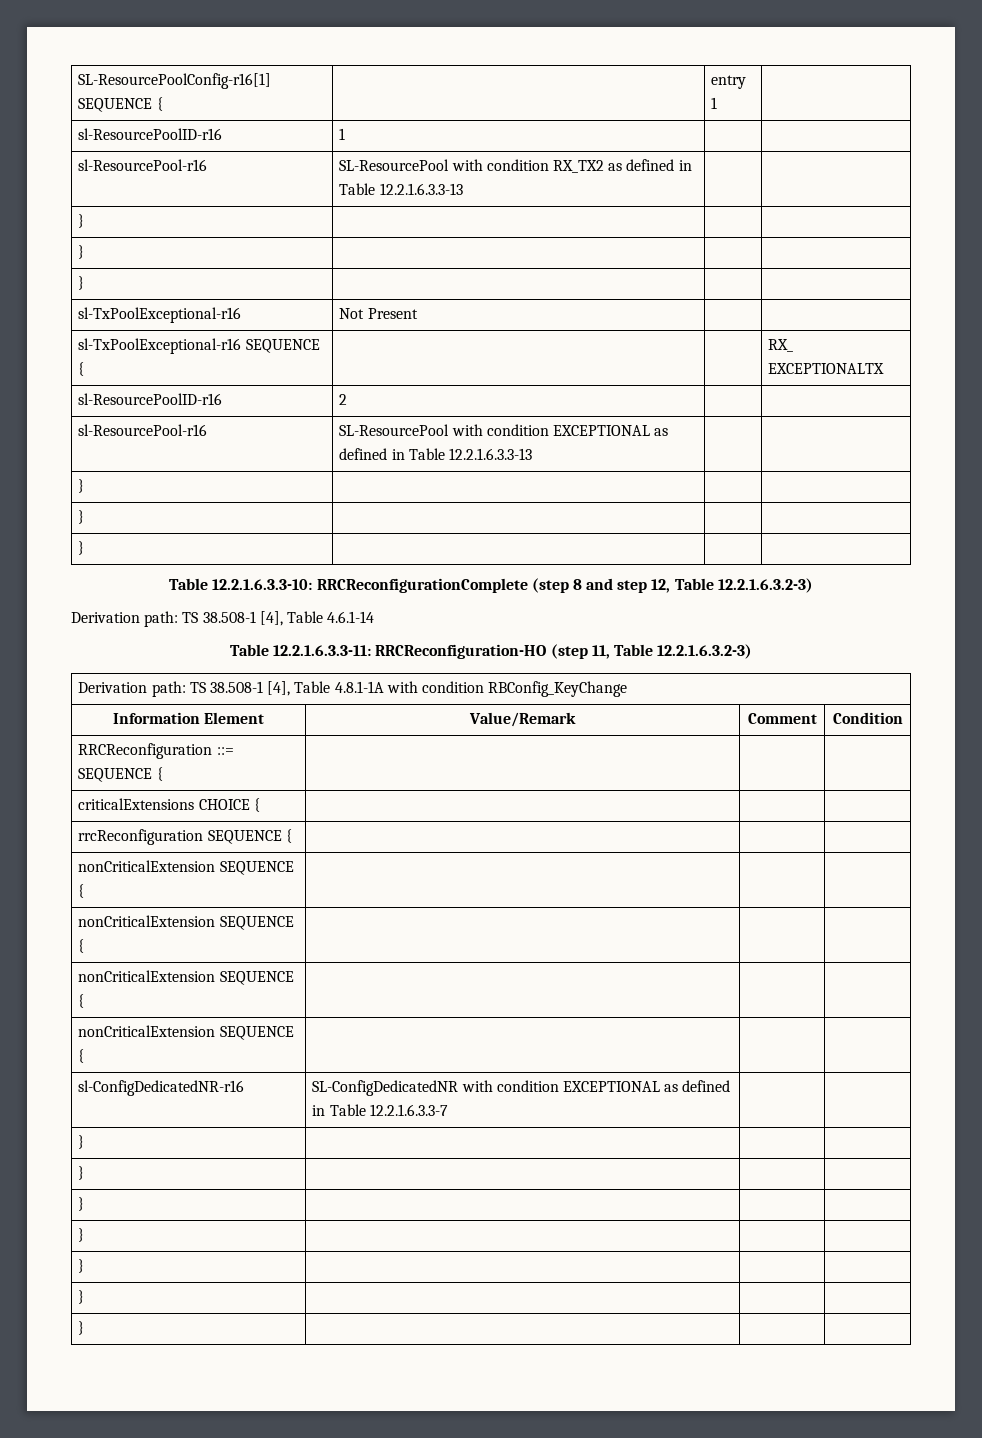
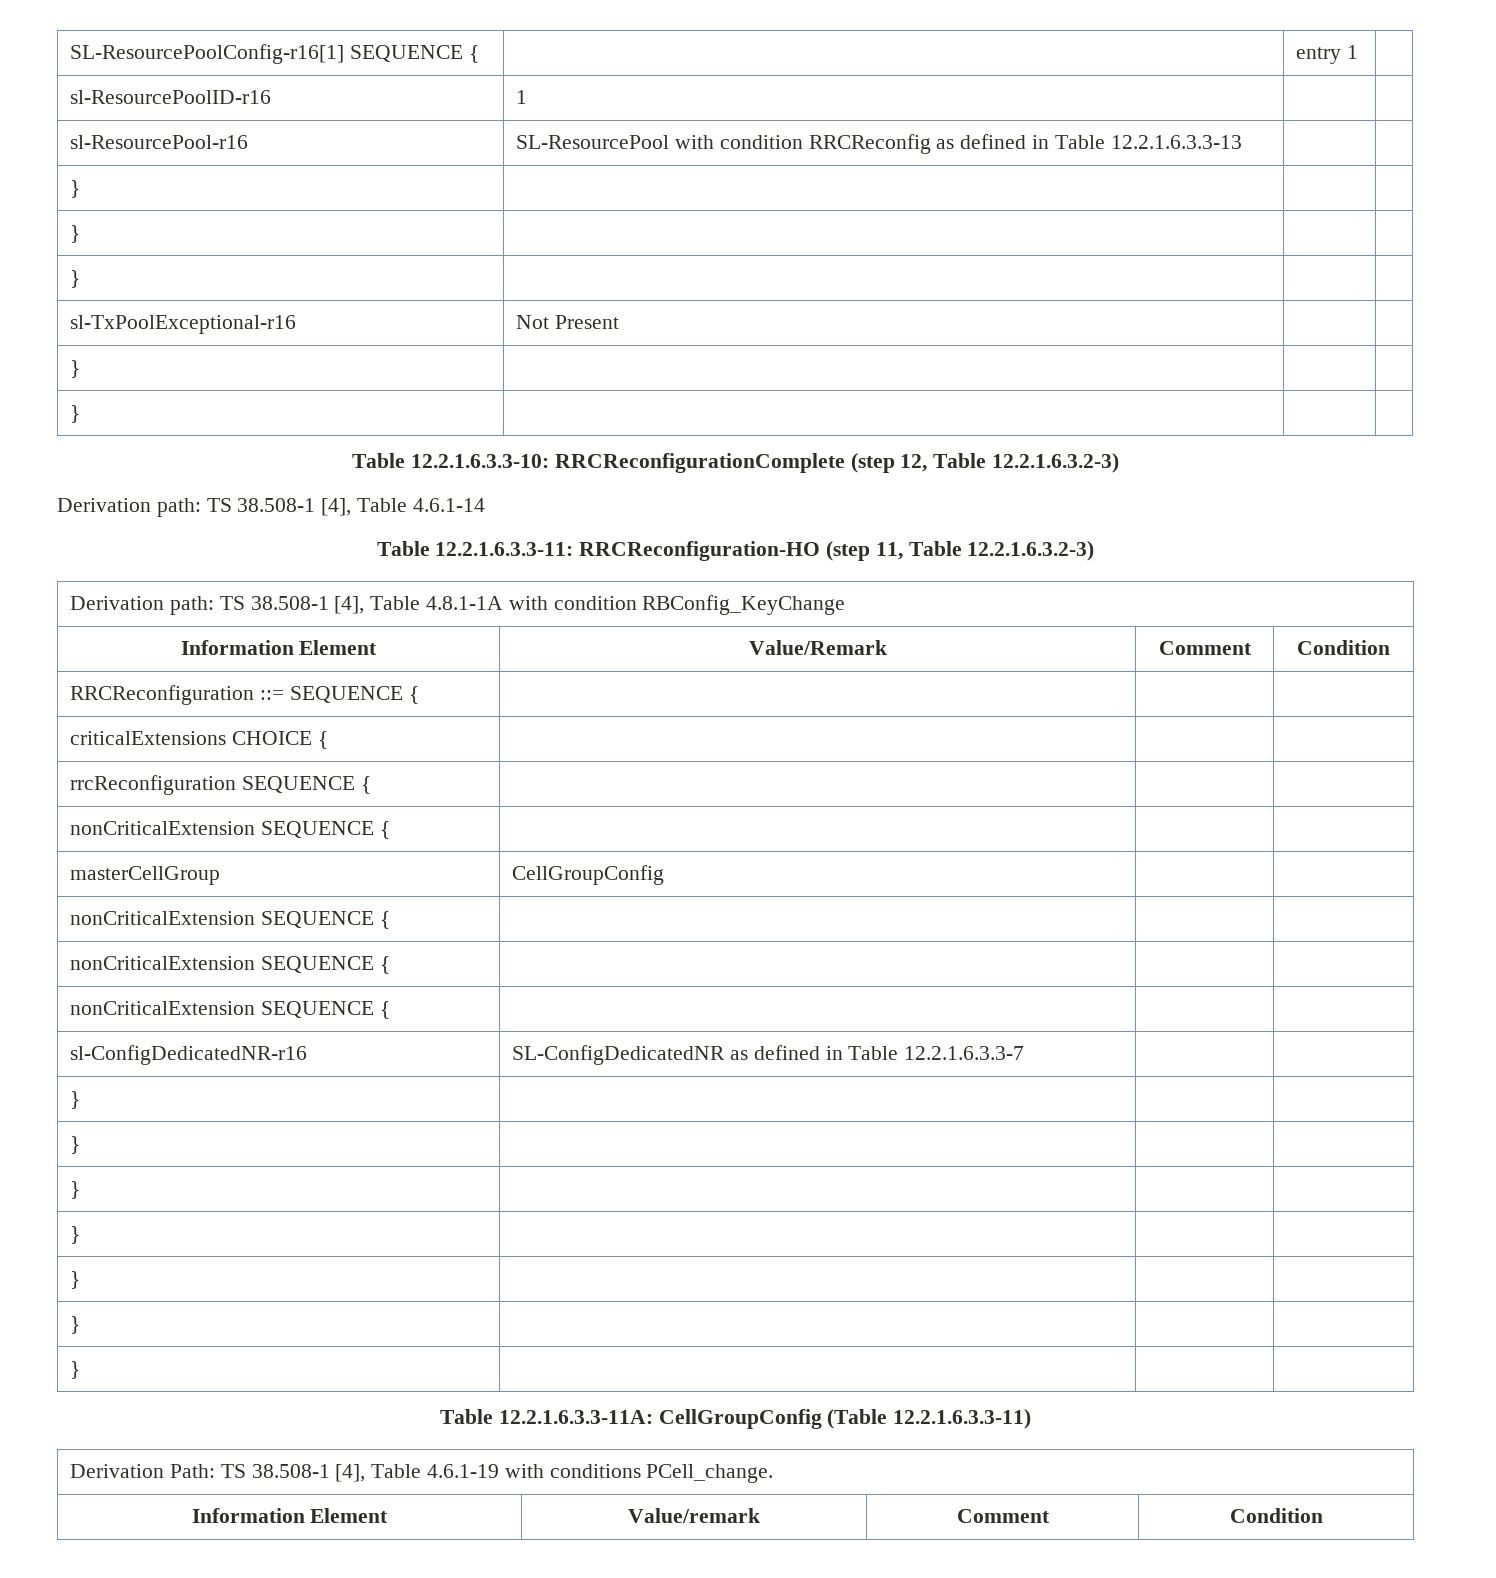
- sl-ResourcePool-r16 | SL-ResourcePool with condition RX_TX2 as defined in Table 12.2.1.6.3.3-13 | |
+ sl-ResourcePool-r16 | SL-ResourcePool with condition RRCReconfig as defined in Table 12.2.1.6.3.3-13 | |
- sl-TxPoolExceptional-r16 SEQUENCE { | | | RX_ EXCEPTIONALTX
- sl-ResourcePoolID-r16 | 2 | |
- sl-ResourcePool-r16 | SL-ResourcePool with condition EXCEPTIONAL as defined in Table 12.2.1.6.3.3-13 | |
- } | | |
- Table 12.2.1.6.3.3-10: RRCReconfigurationComplete (step 8 and step 12, Table 12.2.1.6.3.2-3)
+ Table 12.2.1.6.3.3-10: RRCReconfigurationComplete (step 12, Table 12.2.1.6.3.2-3)
+ masterCellGroup | CellGroupConfig | |
- sl-ConfigDedicatedNR-r16 | SL-ConfigDedicatedNR with condition EXCEPTIONAL as defined in Table 12.2.1.6.3.3-7 | |
+ sl-ConfigDedicatedNR-r16 | SL-ConfigDedicatedNR as defined in Table 12.2.1.6.3.3-7 | |
+ Table 12.2.1.6.3.3-11A: CellGroupConfig (Table 12.2.1.6.3.3-11)
+ Derivation Path: TS 38.508-1 [4], Table 4.6.1-19 with conditions PCell_change.
+ Information Element | Value/remark | Comment | Condition

